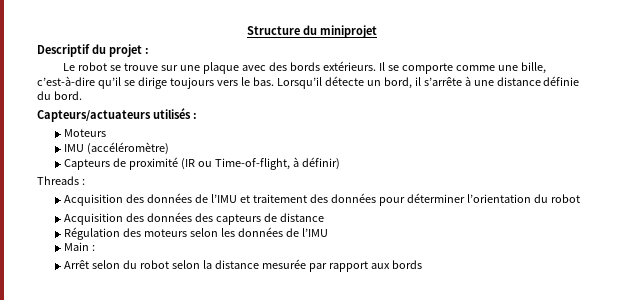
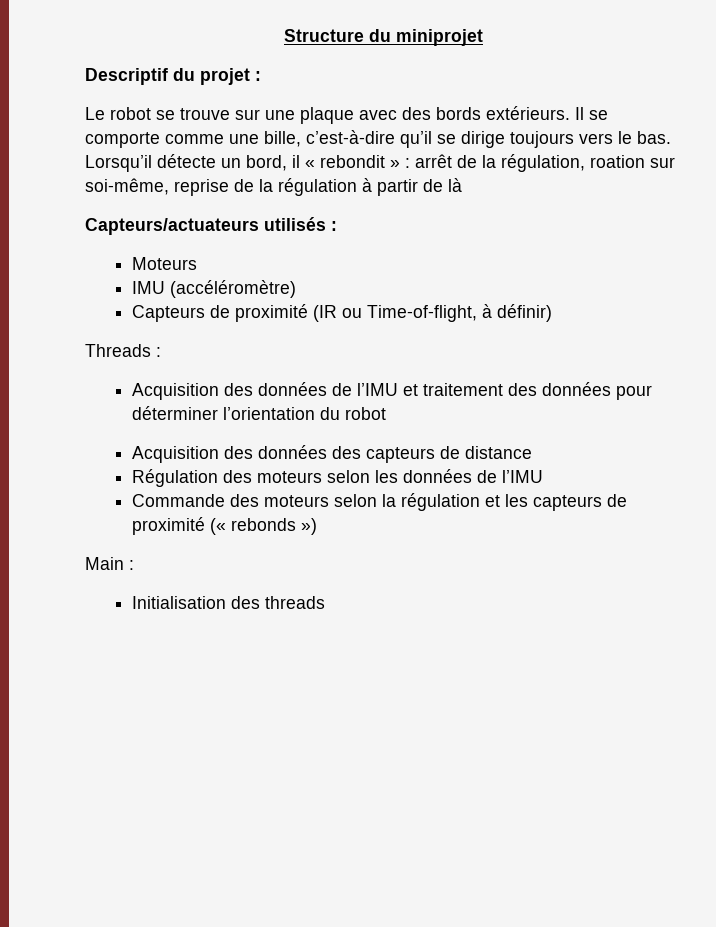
- Lorsqu’il détecte un bord, il s’arrête à une distance définie du bord.
+ Lorsqu’il détecte un bord, il « rebondit » : arrêt de la régulation, roation sur soi-même, reprise de la régulation à partir de là
+ Commande des moteurs selon la régulation et les capteurs de proximité (« rebonds »)
  Main :
- Arrêt selon du robot selon la distance mesurée par rapport aux bords
+ Initialisation des threads

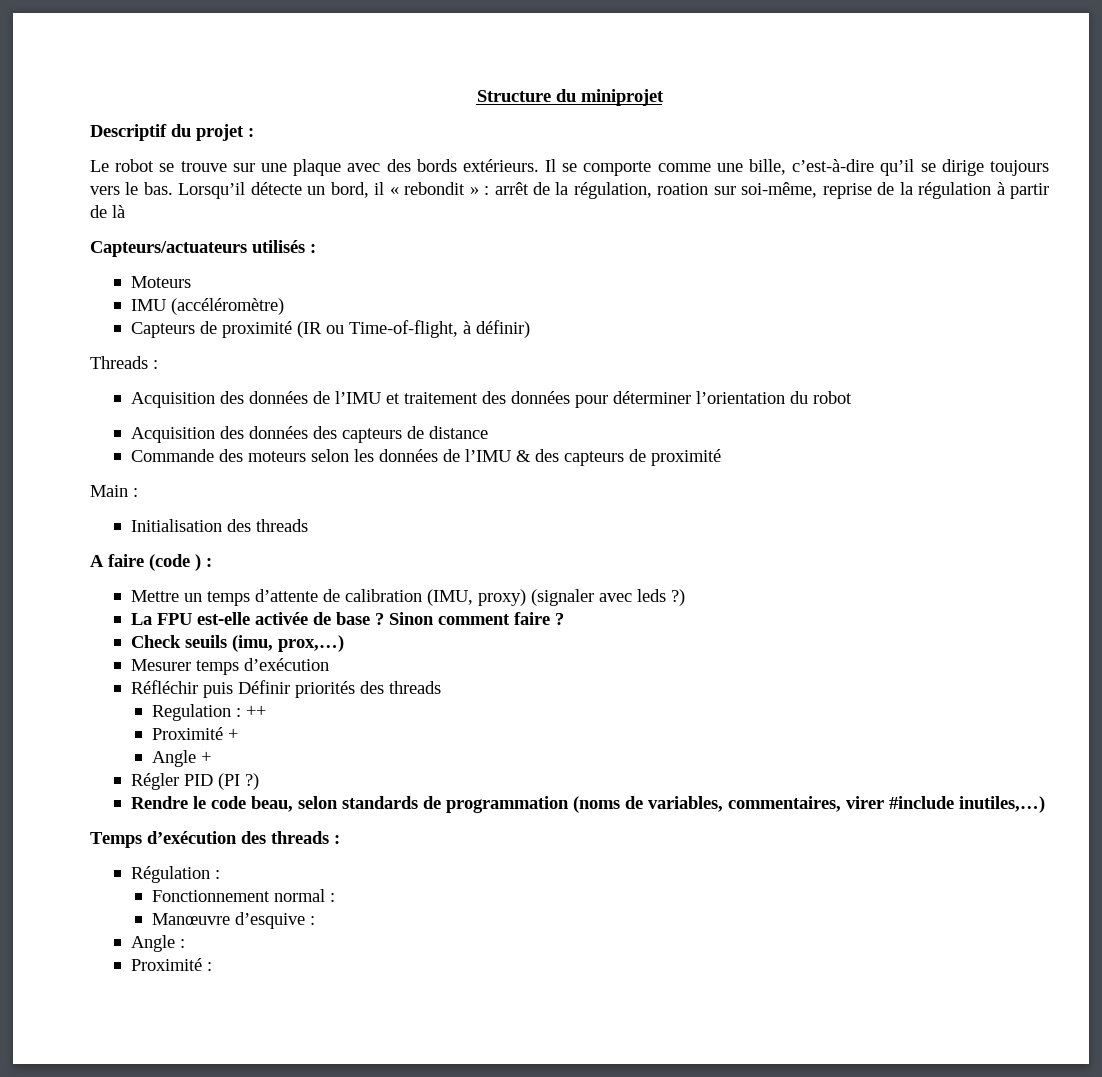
- Régulation des moteurs selon les données de l’IMU
- Commande des moteurs selon la régulation et les capteurs de proximité (« rebonds »)
+ Commande des moteurs selon les données de l’IMU & des capteurs de proximité
+ A faire (code ) :
+ Mettre un temps d’attente de calibration (IMU, proxy) (signaler avec leds ?)
+ La FPU est-elle activée de base ? Sinon comment faire ?
+ Check seuils (imu, prox,…)
+ Mesurer temps d’exécution
+ Réfléchir puis Définir priorités des threads
+ Regulation : ++
+ Proximité +
+ Angle +
+ Régler PID (PI ?)
+ Rendre le code beau, selon standards de programmation (noms de variables, commentaires, virer #include inutiles,…)
+ Temps d’exécution des threads :
+ Régulation :
+ Fonctionnement normal :
+ Manœuvre d’esquive :
+ Angle :
+ Proximité :

